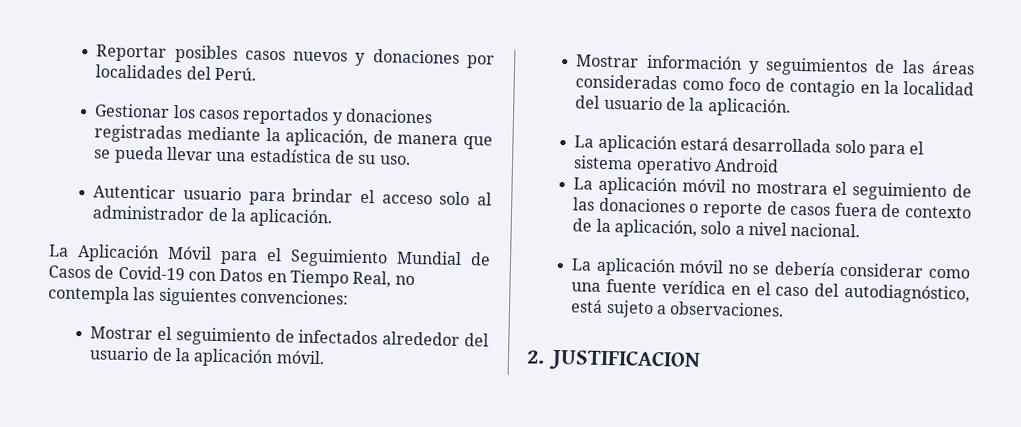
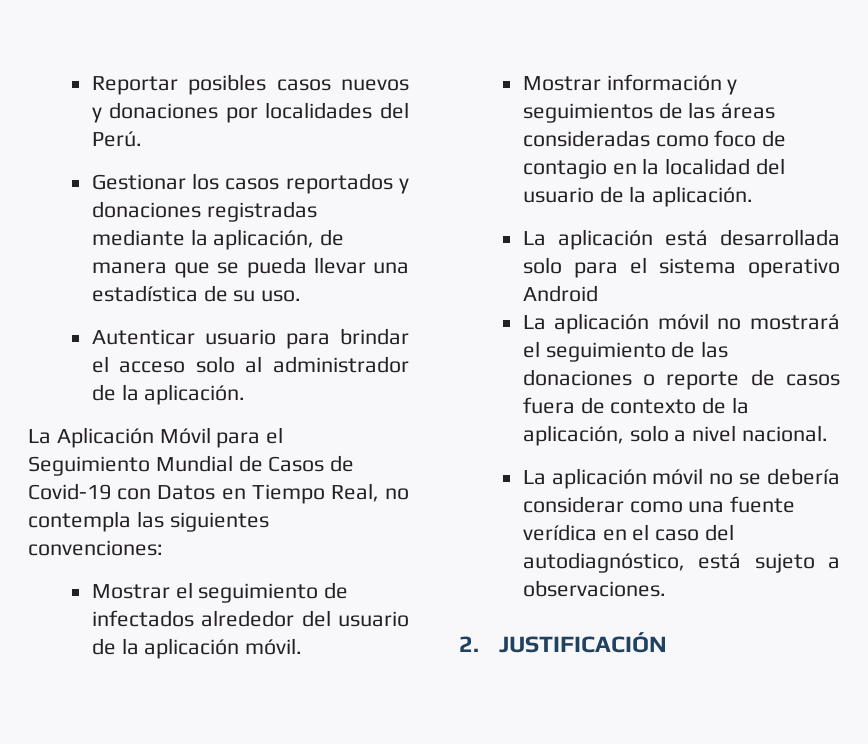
- La aplicación estará desarrollada solo para el sistema operativo Android
+ La aplicación está desarrollada solo para el sistema operativo Android
- La aplicación móvil no mostrara el seguimiento de las donaciones o reporte de casos fuera de contexto de la aplicación, solo a nivel nacional.
+ La aplicación móvil no mostrará el seguimiento de las donaciones o reporte de casos fuera de contexto de la aplicación, solo a nivel nacional.
- 2. JUSTIFICACION
+ 2. JUSTIFICACIÓN

